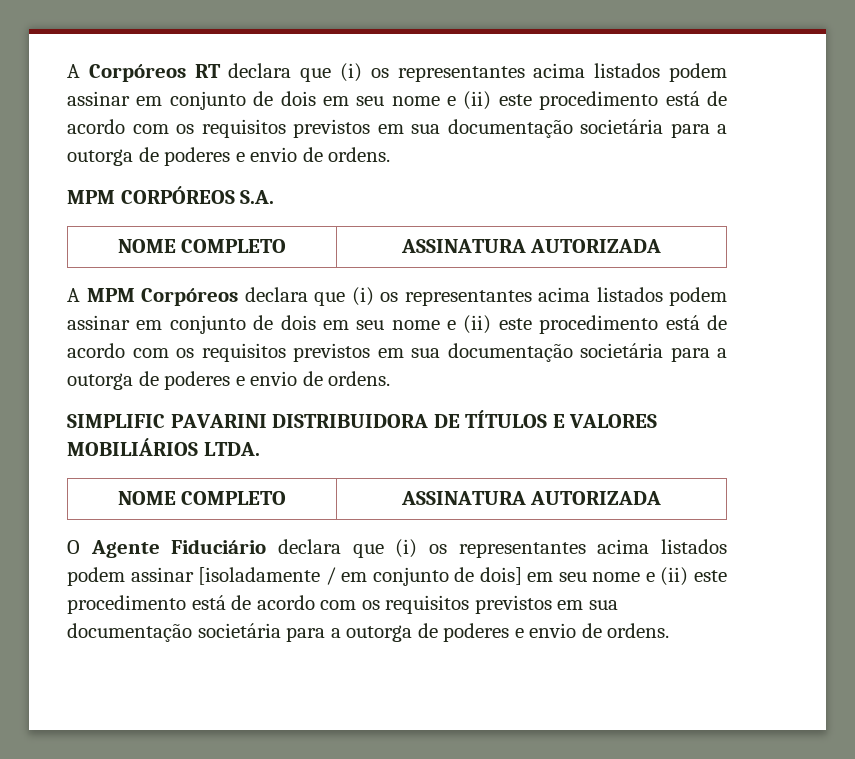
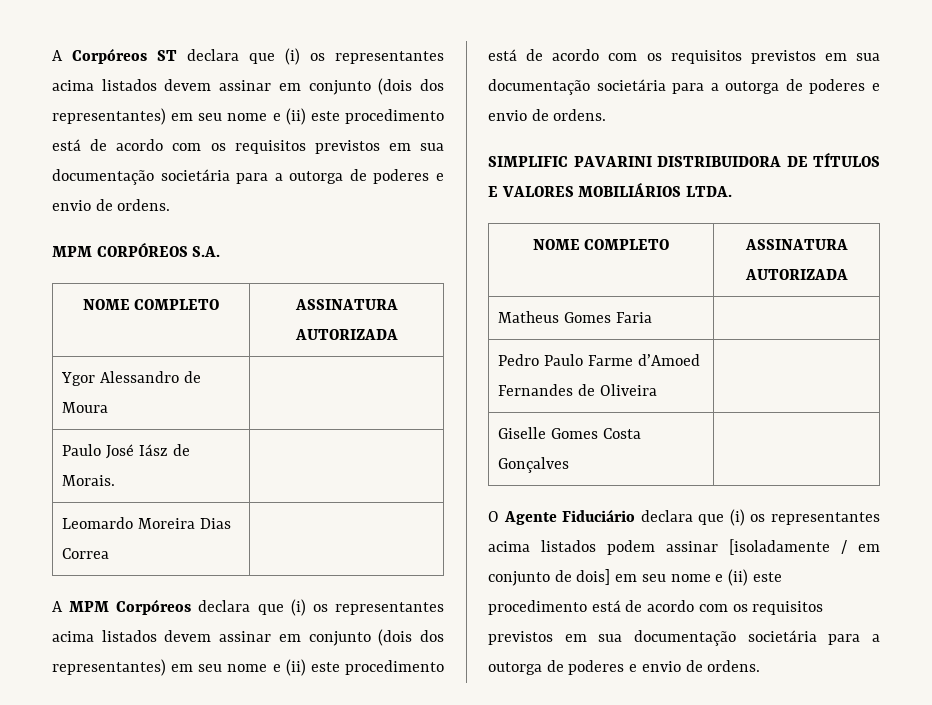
- A Corpóreos RT declara que (i) os representantes acima listados podem assinar em conjunto de dois em seu nome e (ii) este procedimento está de acordo com os requisitos previstos em sua documentação societária para a outorga de poderes e envio de ordens.
+ A Corpóreos ST declara que (i) os representantes acima listados devem assinar em conjunto (dois dos representantes) em seu nome e (ii) este procedimento está de acordo com os requisitos previstos em sua documentação societária para a outorga de poderes e envio de ordens.
+ Ygor Alessandro de Moura |
+ Paulo José Iász de Morais. |
+ Leomardo Moreira Dias Correa |
- A MPM Corpóreos declara que (i) os representantes acima listados podem assinar em conjunto de dois em seu nome e (ii) este procedimento está de acordo com os requisitos previstos em sua documentação societária para a outorga de poderes e envio de ordens.
+ A MPM Corpóreos declara que (i) os representantes acima listados devem assinar em conjunto (dois dos representantes) em seu nome e (ii) este procedimento está de acordo com os requisitos previstos em sua documentação societária para a outorga de poderes e envio de ordens.
+ Matheus Gomes Faria |
+ Pedro Paulo Farme d’Amoed Fernandes de Oliveira |
+ Giselle Gomes Costa Gonçalves |

